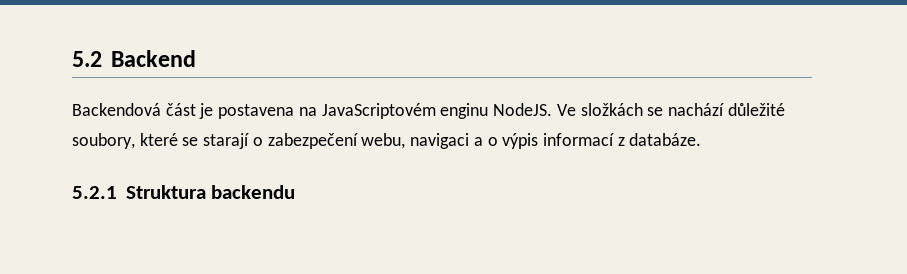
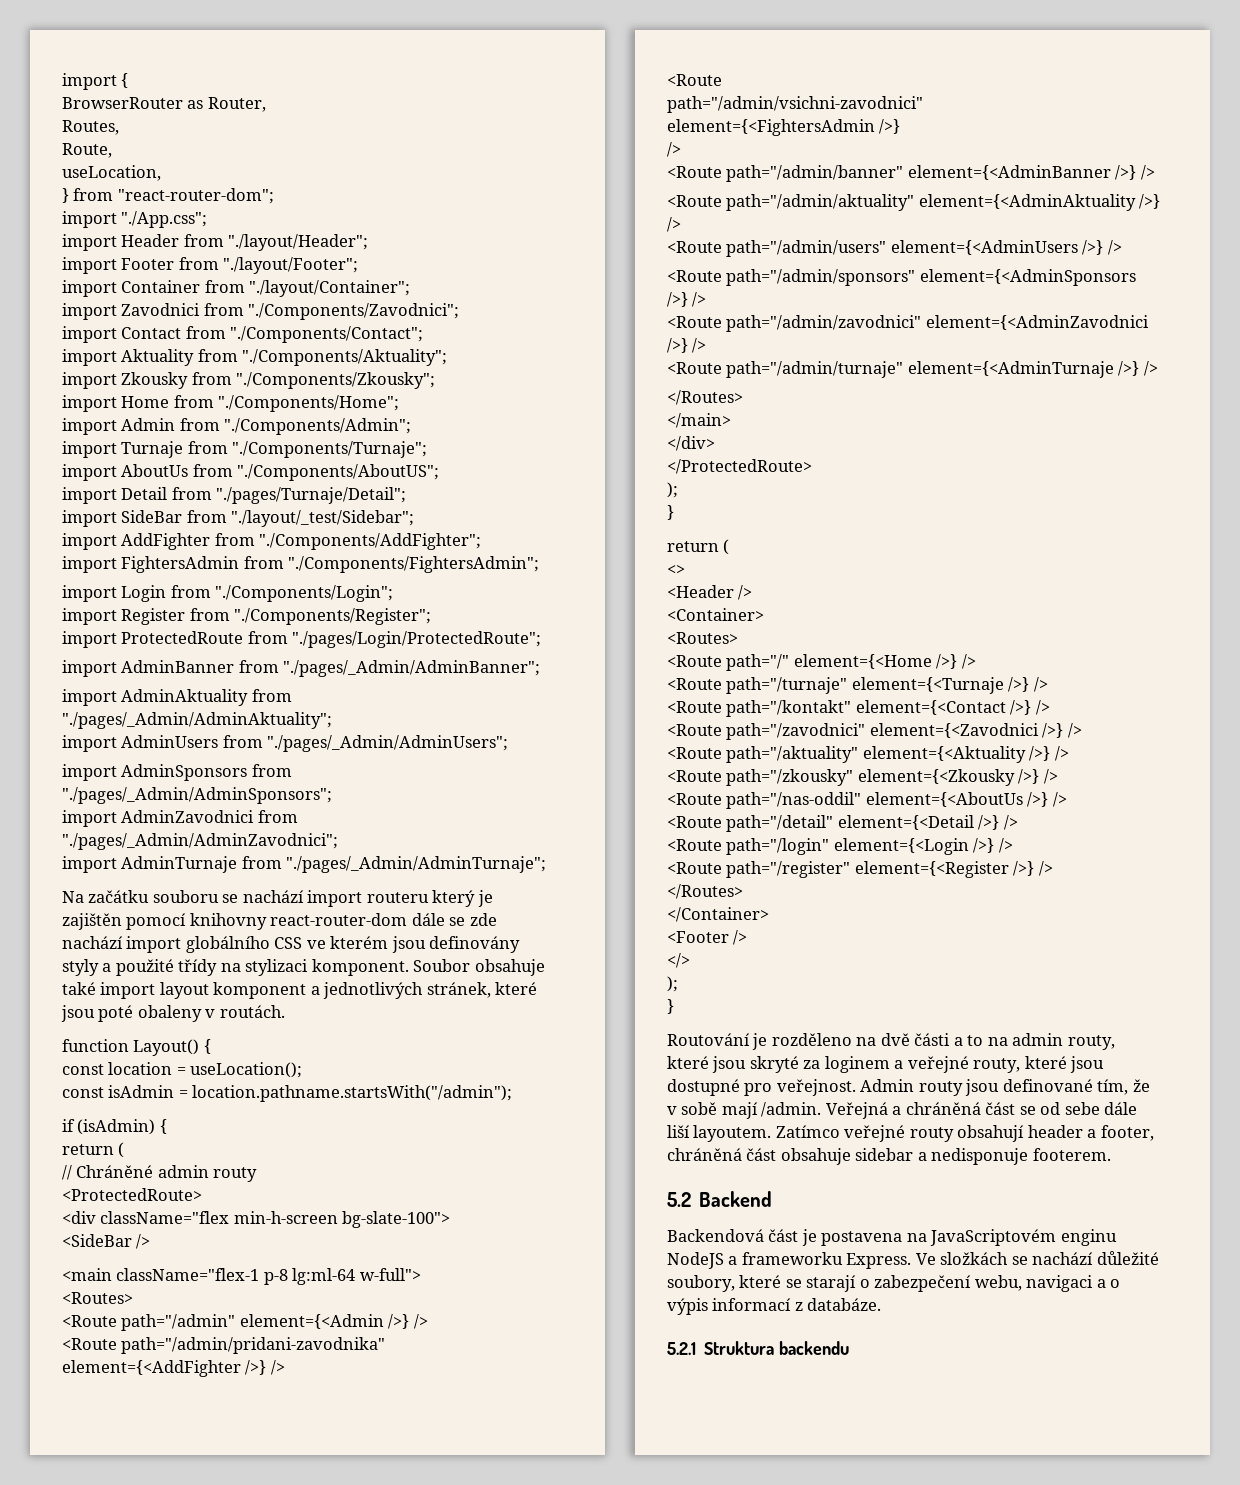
+ import {
+ BrowserRouter as Router,
+ Routes,
+ Route,
+ useLocation,
+ } from "react-router-dom";
+ import "./App.css";
+ import Header from "./layout/Header";
+ import Footer from "./layout/Footer";
+ import Container from "./layout/Container";
+ import Zavodnici from "./Components/Zavodnici";
+ import Contact from "./Components/Contact";
+ import Aktuality from "./Components/Aktuality";
+ import Zkousky from "./Components/Zkousky";
+ import Home from "./Components/Home";
+ import Admin from "./Components/Admin";
+ import Turnaje from "./Components/Turnaje";
+ import AboutUs from "./Components/AboutUS";
+ import Detail from "./pages/Turnaje/Detail";
+ import SideBar from "./layout/_test/Sidebar";
+ import AddFighter from "./Components/AddFighter";
+ import FightersAdmin from "./Components/FightersAdmin";
+ import Login from "./Components/Login";
+ import Register from "./Components/Register";
+ import ProtectedRoute from "./pages/Login/ProtectedRoute";
+ import AdminBanner from "./pages/_Admin/AdminBanner";
+ import AdminAktuality from "./pages/_Admin/AdminAktuality";
+ import AdminUsers from "./pages/_Admin/AdminUsers";
+ import AdminSponsors from "./pages/_Admin/AdminSponsors";
+ import AdminZavodnici from "./pages/_Admin/AdminZavodnici";
+ import AdminTurnaje from "./pages/_Admin/AdminTurnaje";
+ Na začátku souboru se nachází import routeru který je zajištěn pomocí knihovny react-router-dom dále se zde nachází import globálního CSS ve kterém jsou definovány styly a použité třídy na stylizaci komponent. Soubor obsahuje také import layout komponent a jednotlivých stránek, které jsou poté obaleny v routách.
+ function Layout() {
+ const location = useLocation();
+ const isAdmin = location.pathname.startsWith("/admin");
+ if (isAdmin) {
+ return (
+ // Chráněné admin routy
+ <ProtectedRoute>
+ <div className="flex min-h-screen bg-slate-100">
+ <SideBar />
+ <main className="flex-1 p-8 lg:ml-64 w-full">
+ <Routes>
+ <Route path="/admin" element={<Admin />} />
+ <Route path="/admin/pridani-zavodnika" element={<AddFighter />} />
+ <Route
+ path="/admin/vsichni-zavodnici"
+ element={<FightersAdmin />}
+ />
+ <Route path="/admin/banner" element={<AdminBanner />} />
+ <Route path="/admin/aktuality" element={<AdminAktuality />} />
+ <Route path="/admin/users" element={<AdminUsers />} />
+ <Route path="/admin/sponsors" element={<AdminSponsors />} />
+ <Route path="/admin/zavodnici" element={<AdminZavodnici />} />
+ <Route path="/admin/turnaje" element={<AdminTurnaje />} />
+ </Routes>
+ </main>
+ </div>
+ </ProtectedRoute>
+ );
+ }
+ return (
+ <>
+ <Header />
+ <Container>
+ <Routes>
+ <Route path="/" element={<Home />} />
+ <Route path="/turnaje" element={<Turnaje />} />
+ <Route path="/kontakt" element={<Contact />} />
+ <Route path="/zavodnici" element={<Zavodnici />} />
+ <Route path="/aktuality" element={<Aktuality />} />
+ <Route path="/zkousky" element={<Zkousky />} />
+ <Route path="/nas-oddil" element={<AboutUs />} />
+ <Route path="/detail" element={<Detail />} />
+ <Route path="/login" element={<Login />} />
+ <Route path="/register" element={<Register />} />
+ </Routes>
+ </Container>
+ <Footer />
+ </>
+ );
+ }
+ Routování je rozděleno na dvě části a to na admin routy, které jsou skryté za loginem a veřejné routy, které jsou dostupné pro veřejnost. Admin routy jsou definované tím, že v sobě mají /admin. Veřejná a chráněná část se od sebe dále liší layoutem. Zatímco veřejné routy obsahují header a footer, chráněná část obsahuje sidebar a nedisponuje footerem.
- Backendová část je postavena na JavaScriptovém enginu NodeJS.
+ Backendová část je postavena na JavaScriptovém enginu NodeJS a frameworku Express.

